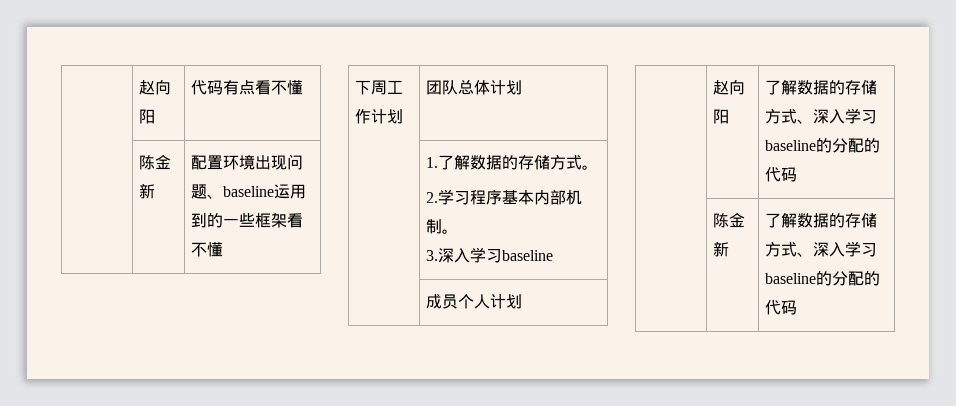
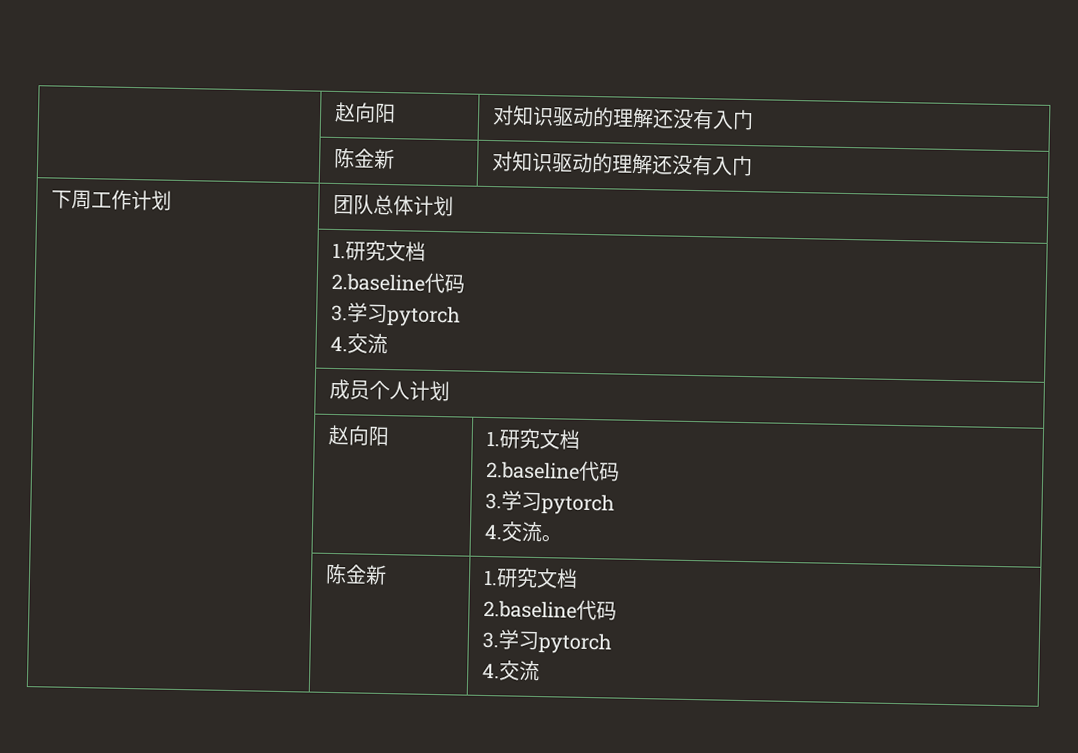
- | 赵向阳 | 代码有点看不懂
- | 陈金新 | 配置环境出现问题、baseline运用到的一些框架看不懂
+ | 赵向阳 | 对知识驱动的理解还没有入门
+ | 陈金新 | 对知识驱动的理解还没有入门
  下周工作计划 | 团队总体计划
- | 1.了解数据的存储方式。
- 2.学习程序基本内部机制。
- 3.深入学习baseline
+ | 1.研究文档
+ 2.baseline代码
+ 3.学习pytorch
+ 4.交流
- | 赵向阳 | 了解数据的存储方式、深入学习baseline的分配的代码
- | 陈金新 | 了解数据的存储方式、深入学习baseline的分配的代码
+ | 赵向阳 | 1.研究文档
+ 2.baseline代码
+ 3.学习pytorch
+ 4.交流。
+ | 陈金新 | 1.研究文档
+ 2.baseline代码
+ 3.学习pytorch
+ 4.交流

